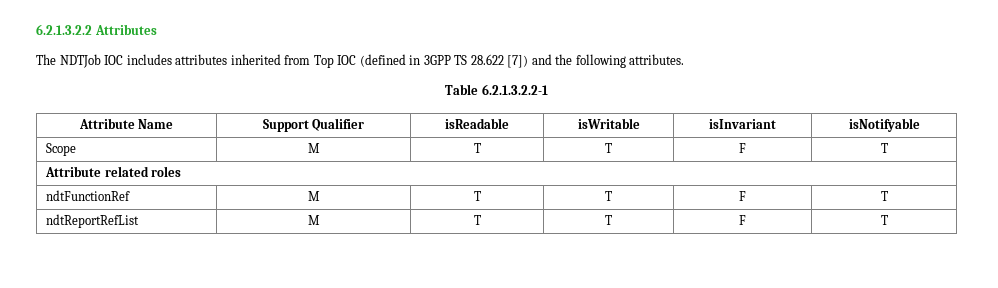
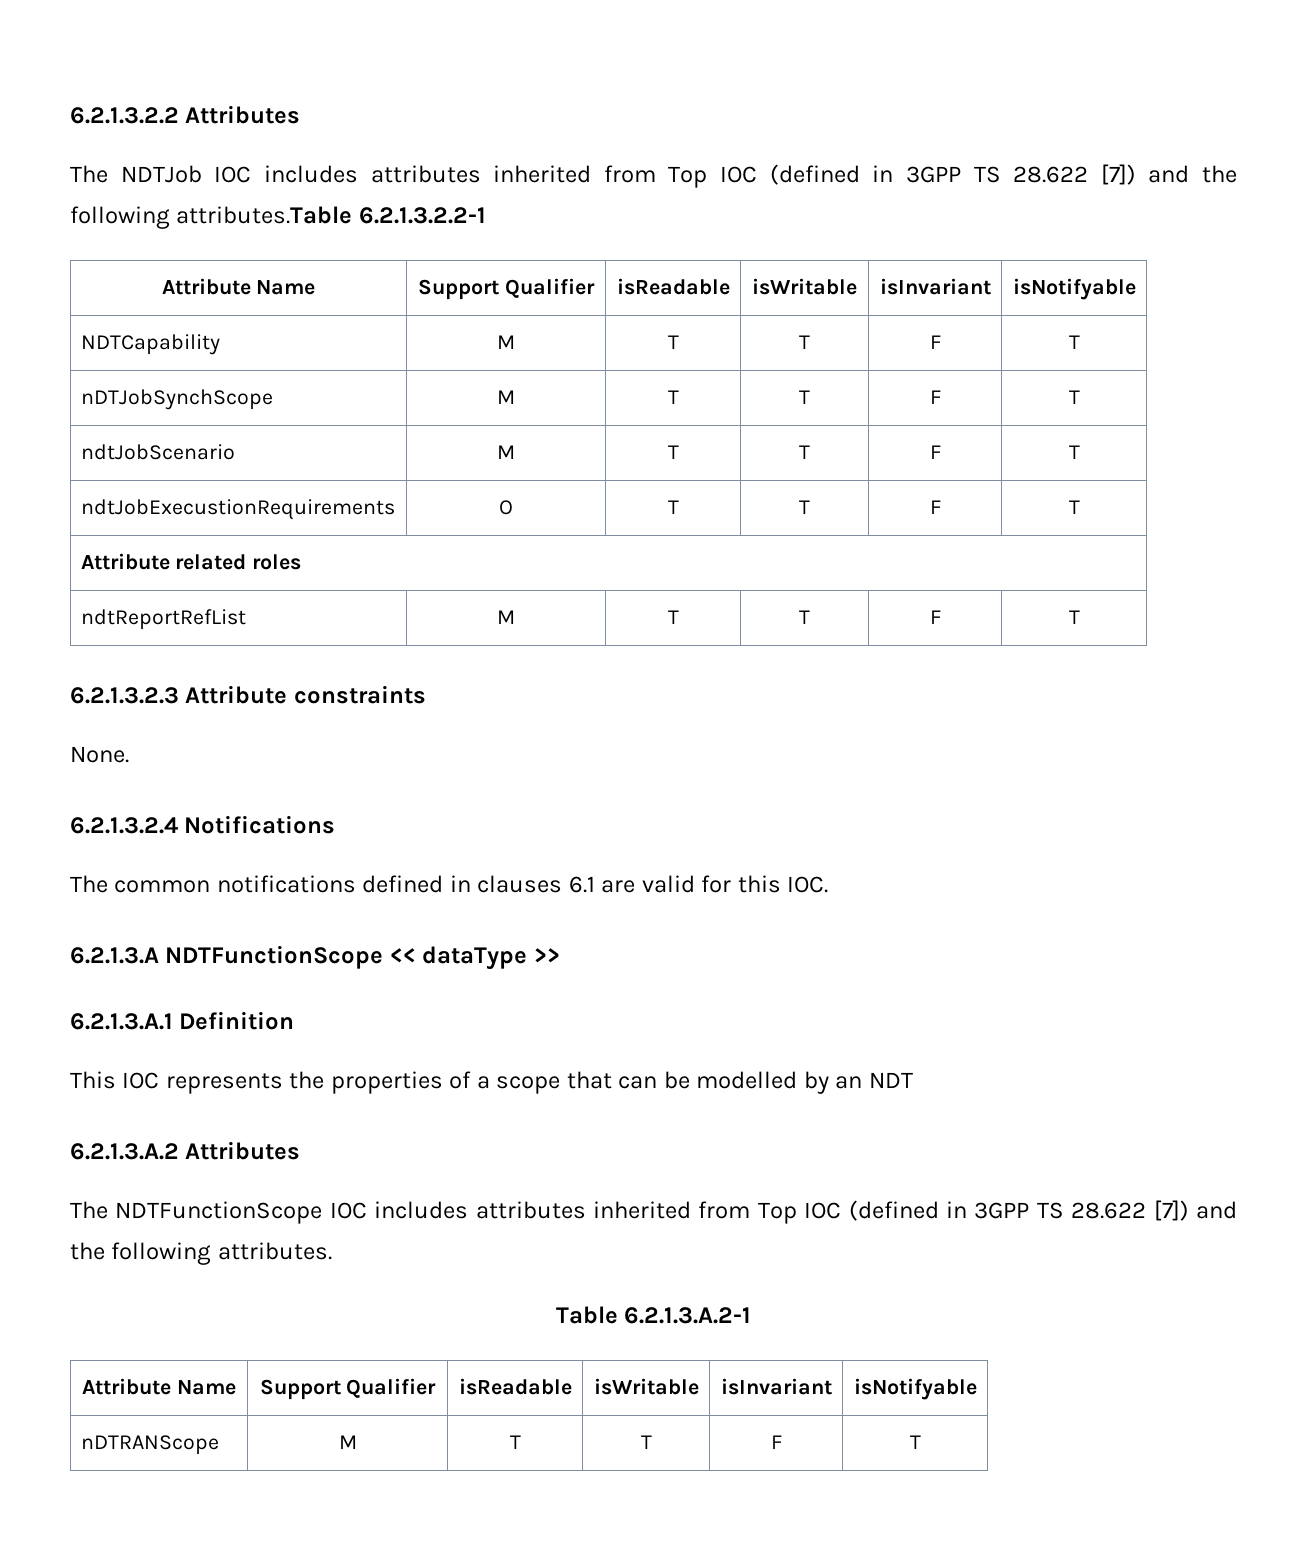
- The NDTJob IOC includes attributes inherited from Top IOC (defined in 3GPP TS 28.622 [7]) and the following attributes.
- Table 6.2.1.3.2.2-1
+ The NDTJob IOC includes attributes inherited from Top IOC (defined in 3GPP TS 28.622 [7]) and the following attributes.Table 6.2.1.3.2.2-1
- Scope | M | T | T | F | T
+ NDTCapability | M | T | T | F | T
+ nDTJobSynchScope | M | T | T | F | T
+ ndtJobScenario | M | T | T | F | T
+ ndtJobExecustionRequirements | O | T | T | F | T
  Attribute related roles
- ndtFunctionRef | M | T | T | F | T
+ 6.2.1.3.2.3 Attribute constraints
+ None.
+ 6.2.1.3.2.4 Notifications
+ The common notifications defined in clauses 6.1 are valid for this IOC.
+ 6.2.1.3.A NDTFunctionScope << dataType >>
+ 6.2.1.3.A.1 Definition
+ This IOC represents the properties of a scope that can be modelled by an NDT
+ 6.2.1.3.A.2 Attributes
+ The NDTFunctionScope IOC includes attributes inherited from Top IOC (defined in 3GPP TS 28.622 [7]) and the following attributes.
+ Table 6.2.1.3.A.2-1
+ Attribute Name | Support Qualifier | isReadable | isWritable | isInvariant | isNotifyable
+ nDTRANScope | M | T | T | F | T

